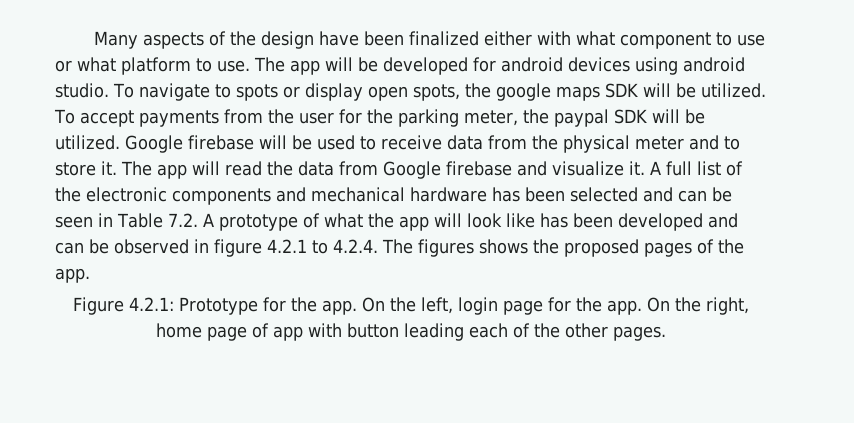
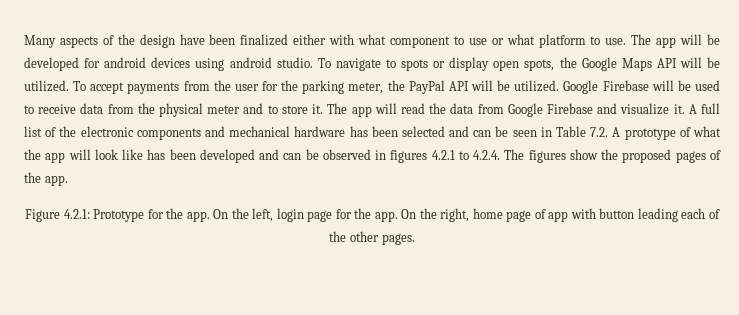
- To navigate to spots or display open spots, the google maps SDK will be utilized.
+ To navigate to spots or display open spots, the Google Maps API will be utilized.
- To accept payments from the user for the parking meter, the paypal SDK will be utilized.
+ To accept payments from the user for the parking meter, the PayPal API will be utilized.
- Google firebase will be used to receive data from the physical meter and to store it.
+ Google Firebase will be used to receive data from the physical meter and to store it.
- The app will read the data from Google firebase and visualize it.
+ The app will read the data from Google Firebase and visualize it.
- A full list of the electronic components and mechanical hardware has been selected and can be seen in Table 7.2. A prototype of what the app will look like has been developed and can be observed in figure 4.2.1 to 4.2.4. The figures shows the proposed pages of the app.
+ A full list of the electronic components and mechanical hardware has been selected and can be seen in Table 7.2. A prototype of what the app will look like has been developed and can be observed in figures 4.2.1 to 4.2.4. The figures show the proposed pages of the app.

